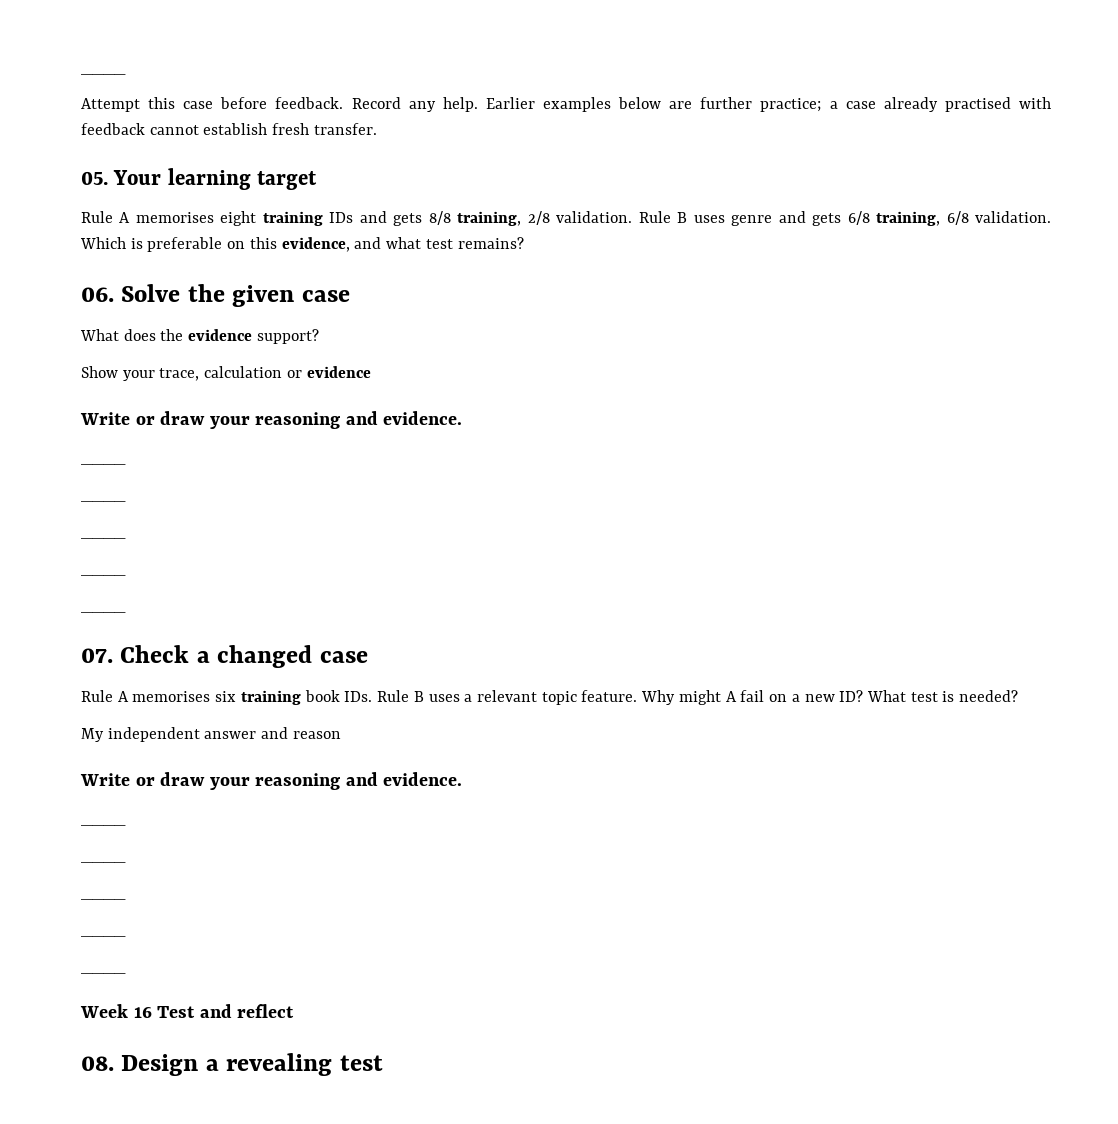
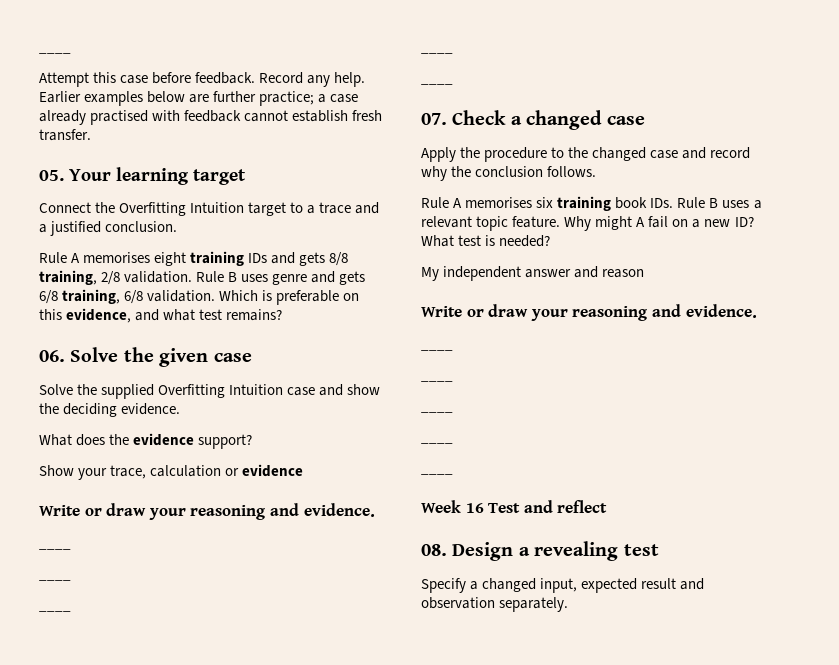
+ Connect the Overfitting Intuition target to a trace and a justified conclusion.
+ Solve the supplied Overfitting Intuition case and show the deciding evidence.
+ Apply the procedure to the changed case and record why the conclusion follows.
+ Specify a changed input, expected result and observation separately.

